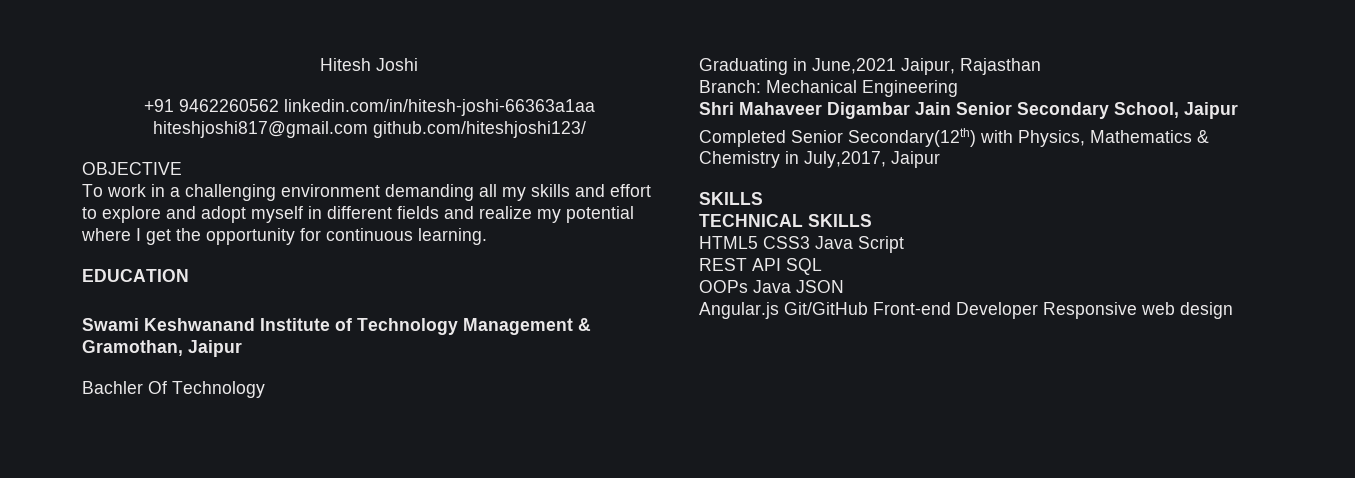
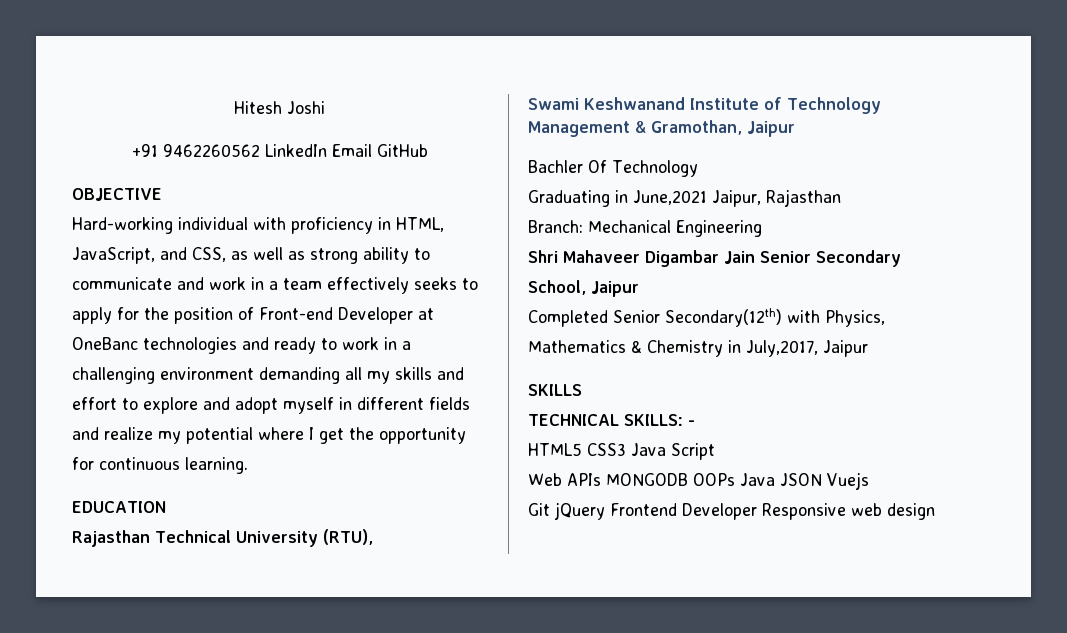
- +91 9462260562 linkedin.com/in/hitesh-joshi-66363a1aa hiteshjoshi817@gmail.com github.com/hiteshjoshi123/
+ +91 9462260562 LinkedIn Email GitHub
  OBJECTIVE
- To work in a challenging environment demanding all my skills and effort to explore and adopt myself in different fields and realize my potential where I get the opportunity for continuous learning.
+ Hard-working individual with proficiency in HTML, JavaScript, and CSS, as well as strong ability to communicate and work in a team effectively seeks to apply for the position of Front-end Developer at OneBanc technologies and ready to work in a challenging environment demanding all my skills and effort to explore and adopt myself in different fields and realize my potential where I get the opportunity for continuous learning.
+ Rajasthan Technical University (RTU),
- TECHNICAL SKILLS
+ TECHNICAL SKILLS: -
- REST API SQL
- OOPs Java JSON
- Angular.js Git/GitHub Front-end Developer Responsive web design
+ Web APIs MONGODB OOPs Java JSON Vuejs
+ Git jQuery Frontend Developer Responsive web design

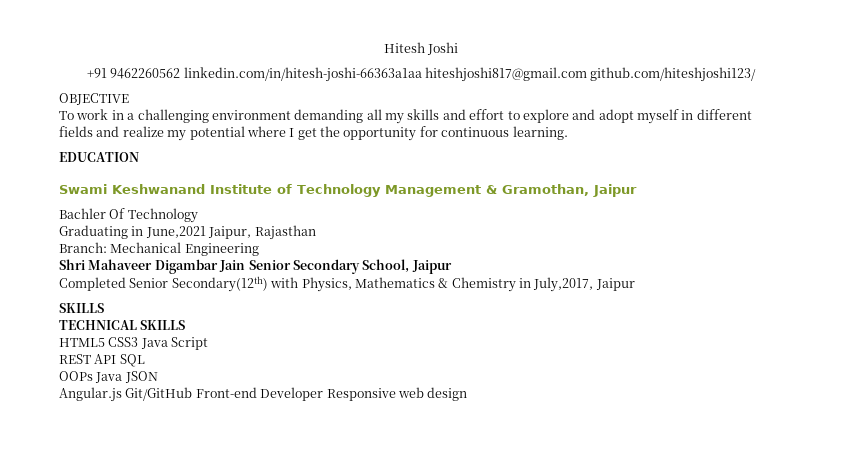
- +91 9462260562 LinkedIn Email GitHub
+ +91 9462260562 linkedin.com/in/hitesh-joshi-66363a1aa hiteshjoshi817@gmail.com github.com/hiteshjoshi123/
  OBJECTIVE
- Hard-working individual with proficiency in HTML, JavaScript, and CSS, as well as strong ability to communicate and work in a team effectively seeks to apply for the position of Front-end Developer at OneBanc technologies and ready to work in a challenging environment demanding all my skills and effort to explore and adopt myself in different fields and realize my potential where I get the opportunity for continuous learning.
+ To work in a challenging environment demanding all my skills and effort to explore and adopt myself in different fields and realize my potential where I get the opportunity for continuous learning.
- Rajasthan Technical University (RTU),
- TECHNICAL SKILLS: -
+ TECHNICAL SKILLS
- Web APIs MONGODB OOPs Java JSON Vuejs
- Git jQuery Frontend Developer Responsive web design
+ REST API SQL
+ OOPs Java JSON
+ Angular.js Git/GitHub Front-end Developer Responsive web design

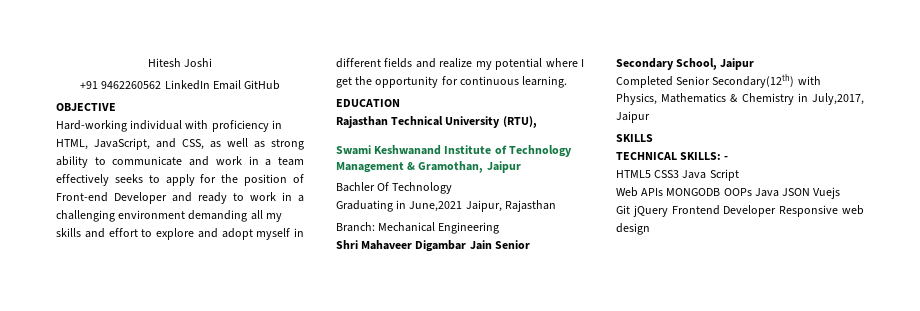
- +91 9462260562 linkedin.com/in/hitesh-joshi-66363a1aa hiteshjoshi817@gmail.com github.com/hiteshjoshi123/
+ +91 9462260562 LinkedIn Email GitHub
  OBJECTIVE
- To work in a challenging environment demanding all my skills and effort to explore and adopt myself in different fields and realize my potential where I get the opportunity for continuous learning.
+ Hard-working individual with proficiency in HTML, JavaScript, and CSS, as well as strong ability to communicate and work in a team effectively seeks to apply for the position of Front-end Developer and ready to work in a challenging environment demanding all my skills and effort to explore and adopt myself in different fields and realize my potential where I get the opportunity for continuous learning.
+ Rajasthan Technical University (RTU),
- TECHNICAL SKILLS
+ TECHNICAL SKILLS: -
- REST API SQL
- OOPs Java JSON
- Angular.js Git/GitHub Front-end Developer Responsive web design
+ Web APIs MONGODB OOPs Java JSON Vuejs
+ Git jQuery Frontend Developer Responsive web design

